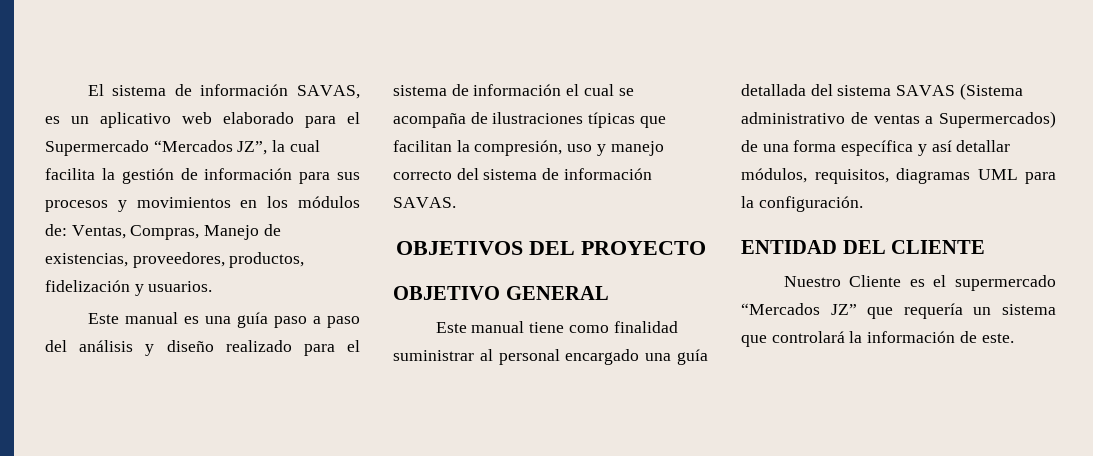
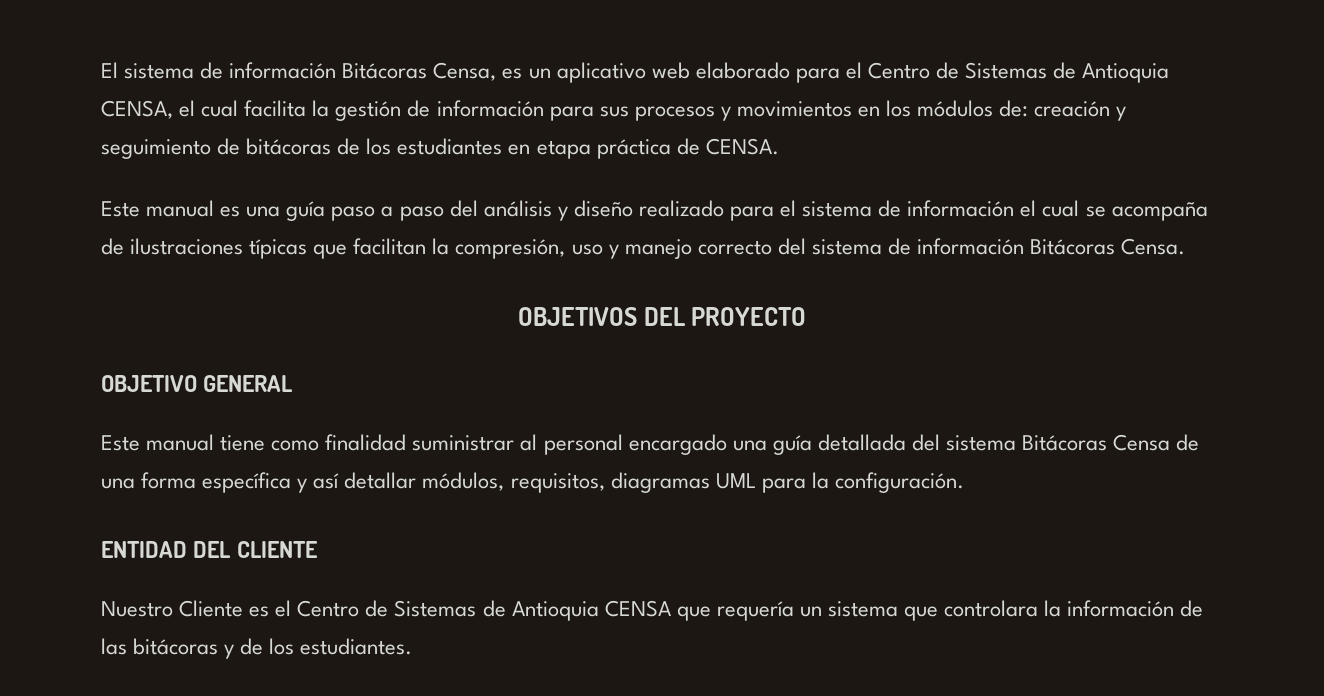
- El sistema de información SAVAS, es un aplicativo web elaborado para el Supermercado “Mercados JZ”, la cual facilita la gestión de información para sus procesos y movimientos en los módulos de: Ventas, Compras, Manejo de existencias, proveedores, productos, fidelización y usuarios.
+ El sistema de información Bitácoras Censa, es un aplicativo web elaborado para el Centro de Sistemas de Antioquia CENSA, el cual facilita la gestión de información para sus procesos y movimientos en los módulos de: creación y seguimiento de bitácoras de los estudiantes en etapa práctica de CENSA.
- Este manual es una guía paso a paso del análisis y diseño realizado para el sistema de información el cual se acompaña de ilustraciones típicas que facilitan la compresión, uso y manejo correcto del sistema de información SAVAS.
+ Este manual es una guía paso a paso del análisis y diseño realizado para el sistema de información el cual se acompaña de ilustraciones típicas que facilitan la compresión, uso y manejo correcto del sistema de información Bitácoras Censa.
- Este manual tiene como finalidad suministrar al personal encargado una guía detallada del sistema SAVAS (Sistema administrativo de ventas a Supermercados) de una forma específica y así detallar módulos, requisitos, diagramas UML para la configuración.
+ Este manual tiene como finalidad suministrar al personal encargado una guía detallada del sistema Bitácoras Censa de una forma específica y así detallar módulos, requisitos, diagramas UML para la configuración.
- Nuestro Cliente es el supermercado “Mercados JZ” que requería un sistema que controlará la información de este.
+ Nuestro Cliente es el Centro de Sistemas de Antioquia CENSA que requería un sistema que controlara la información de las bitácoras y de los estudiantes.

